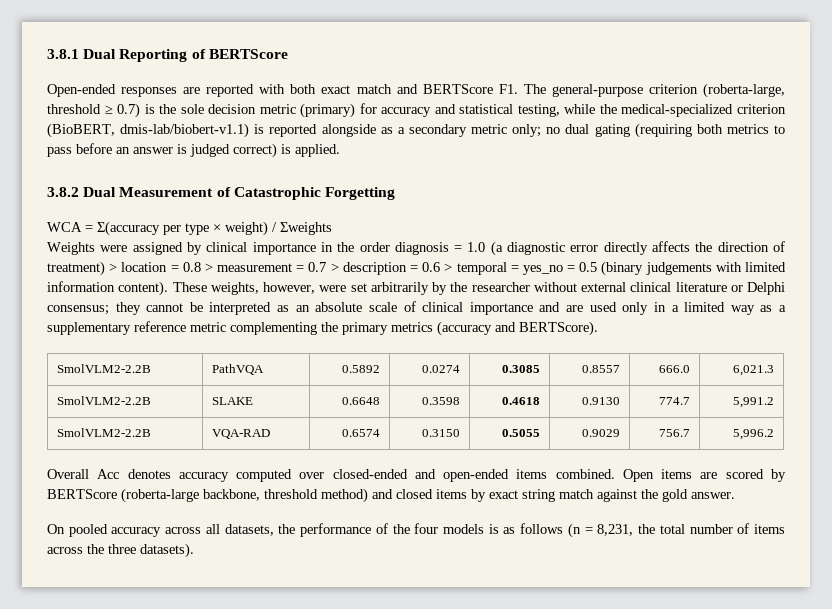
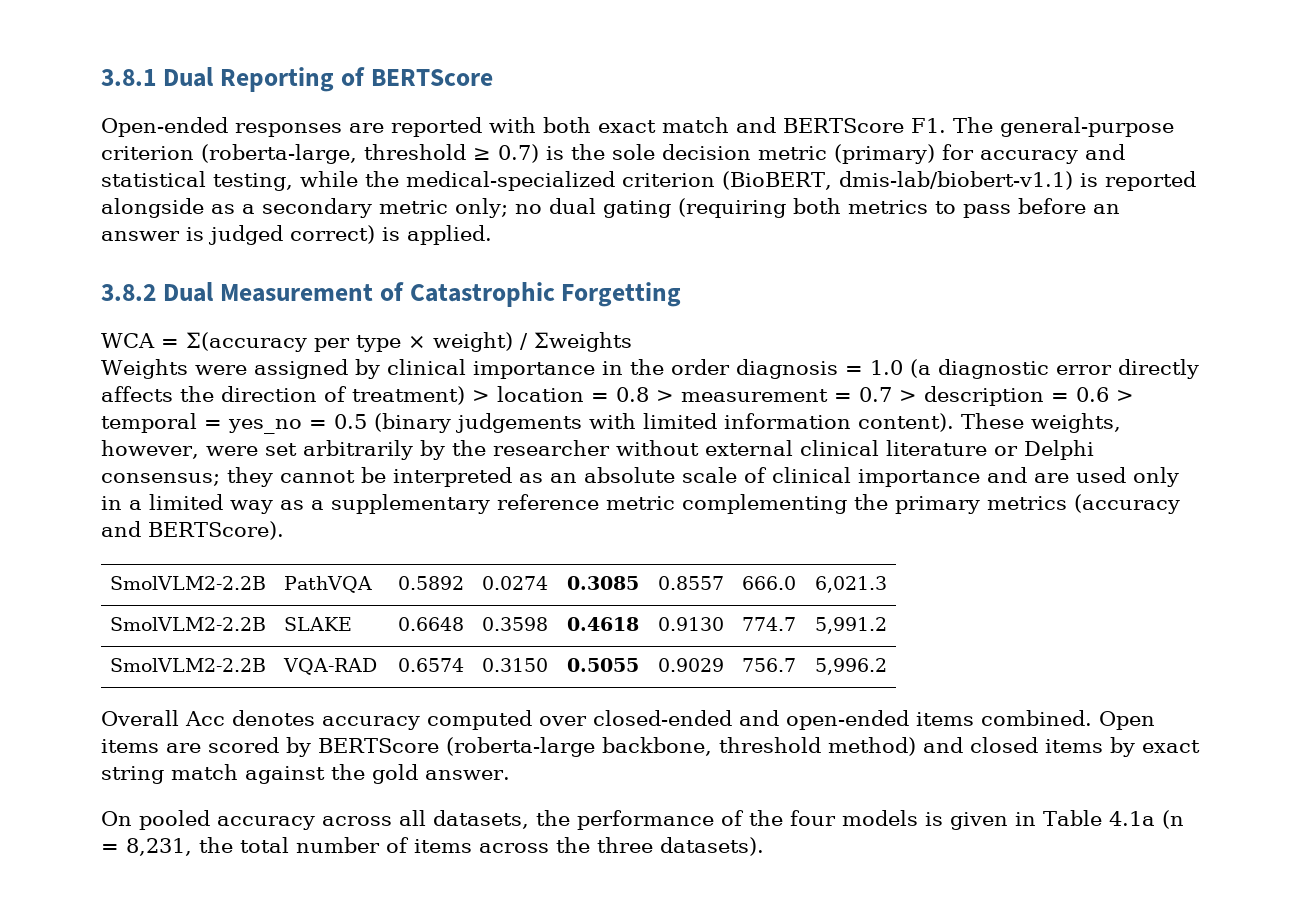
- On pooled accuracy across all datasets, the performance of the four models is as follows (n = 8,231, the total number of items across the three datasets).
+ On pooled accuracy across all datasets, the performance of the four models is given in Table 4.1a (n = 8,231, the total number of items across the three datasets).

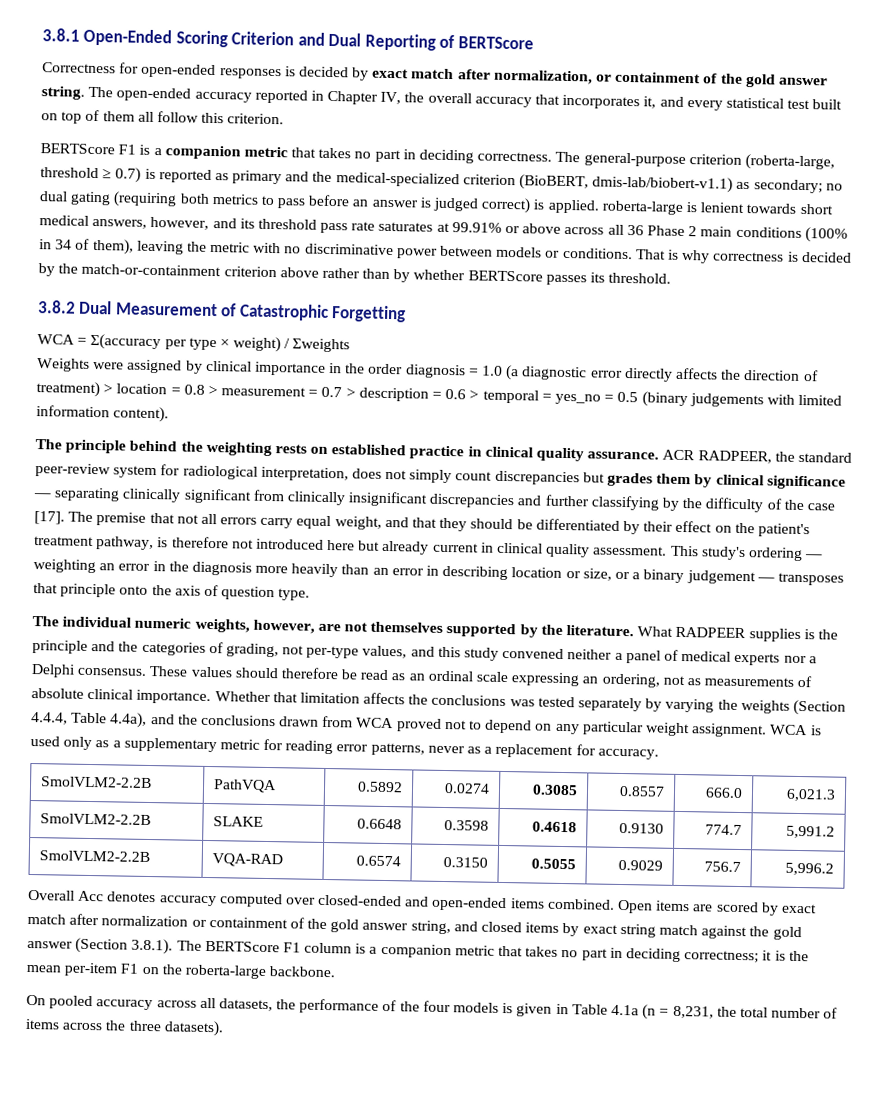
- 3.8.1 Dual Reporting of BERTScore
+ 3.8.1 Open-Ended Scoring Criterion and Dual Reporting of BERTScore
- Open-ended responses are reported with both exact match and BERTScore F1. The general-purpose criterion (roberta-large, threshold ≥ 0.7) is the sole decision metric (primary) for accuracy and statistical testing, while the medical-specialized criterion (BioBERT, dmis-lab/biobert-v1.1) is reported alongside as a secondary metric only; no dual gating (requiring both metrics to pass before an answer is judged correct) is applied.
+ Correctness for open-ended responses is decided by exact match after normalization, or containment of the gold answer string. The open-ended accuracy reported in Chapter IV, the overall accuracy that incorporates it, and every statistical test built on top of them all follow this criterion.
+ BERTScore F1 is a companion metric that takes no part in deciding correctness. The general-purpose criterion (roberta-large, threshold ≥ 0.7) is reported as primary and the medical-specialized criterion (BioBERT, dmis-lab/biobert-v1.1) as secondary; no dual gating (requiring both metrics to pass before an answer is judged correct) is applied. roberta-large is lenient towards short medical answers, however, and its threshold pass rate saturates at 99.91% or above across all 36 Phase 2 main conditions (100% in 34 of them), leaving the metric with no discriminative power between models or conditions. That is why correctness is decided by the match-or-containment criterion above rather than by whether BERTScore passes its threshold.
- Weights were assigned by clinical importance in the order diagnosis = 1.0 (a diagnostic error directly affects the direction of treatment) > location = 0.8 > measurement = 0.7 > description = 0.6 > temporal = yes_no = 0.5 (binary judgements with limited information content). These weights, however, were set arbitrarily by the researcher without external clinical literature or Delphi consensus; they cannot be interpreted as an absolute scale of clinical importance and are used only in a limited way as a supplementary reference metric complementing the primary metrics (accuracy and BERTScore).
+ Weights were assigned by clinical importance in the order diagnosis = 1.0 (a diagnostic error directly affects the direction of treatment) > location = 0.8 > measurement = 0.7 > description = 0.6 > temporal = yes_no = 0.5 (binary judgements with limited information content).
+ The principle behind the weighting rests on established practice in clinical quality assurance. ACR RADPEER, the standard peer-review system for radiological interpretation, does not simply count discrepancies but grades them by clinical significance — separating clinically significant from clinically insignificant discrepancies and further classifying by the difficulty of the case [17]. The premise that not all errors carry equal weight, and that they should be differentiated by their effect on the patient's treatment pathway, is therefore not introduced here but already current in clinical quality assessment. This study's ordering — weighting an error in the diagnosis more heavily than an error in describing location or size, or a binary judgement — transposes that principle onto the axis of question type.
+ The individual numeric weights, however, are not themselves supported by the literature. What RADPEER supplies is the principle and the categories of grading, not per-type values, and this study convened neither a panel of medical experts nor a Delphi consensus. These values should therefore be read as an ordinal scale expressing an ordering, not as measurements of absolute clinical importance. Whether that limitation affects the conclusions was tested separately by varying the weights (Section 4.4.4, Table 4.4a), and the conclusions drawn from WCA proved not to depend on any particular weight assignment. WCA is used only as a supplementary metric for reading error patterns, never as a replacement for accuracy.
- Open items are scored by BERTScore (roberta-large backbone, threshold method) and closed items by exact string match against the gold answer.
+ Open items are scored by exact match after normalization or containment of the gold answer string, and closed items by exact string match against the gold answer (Section 3.8.1). The BERTScore F1 column is a companion metric that takes no part in deciding correctness; it is the mean per-item F1 on the roberta-large backbone.

